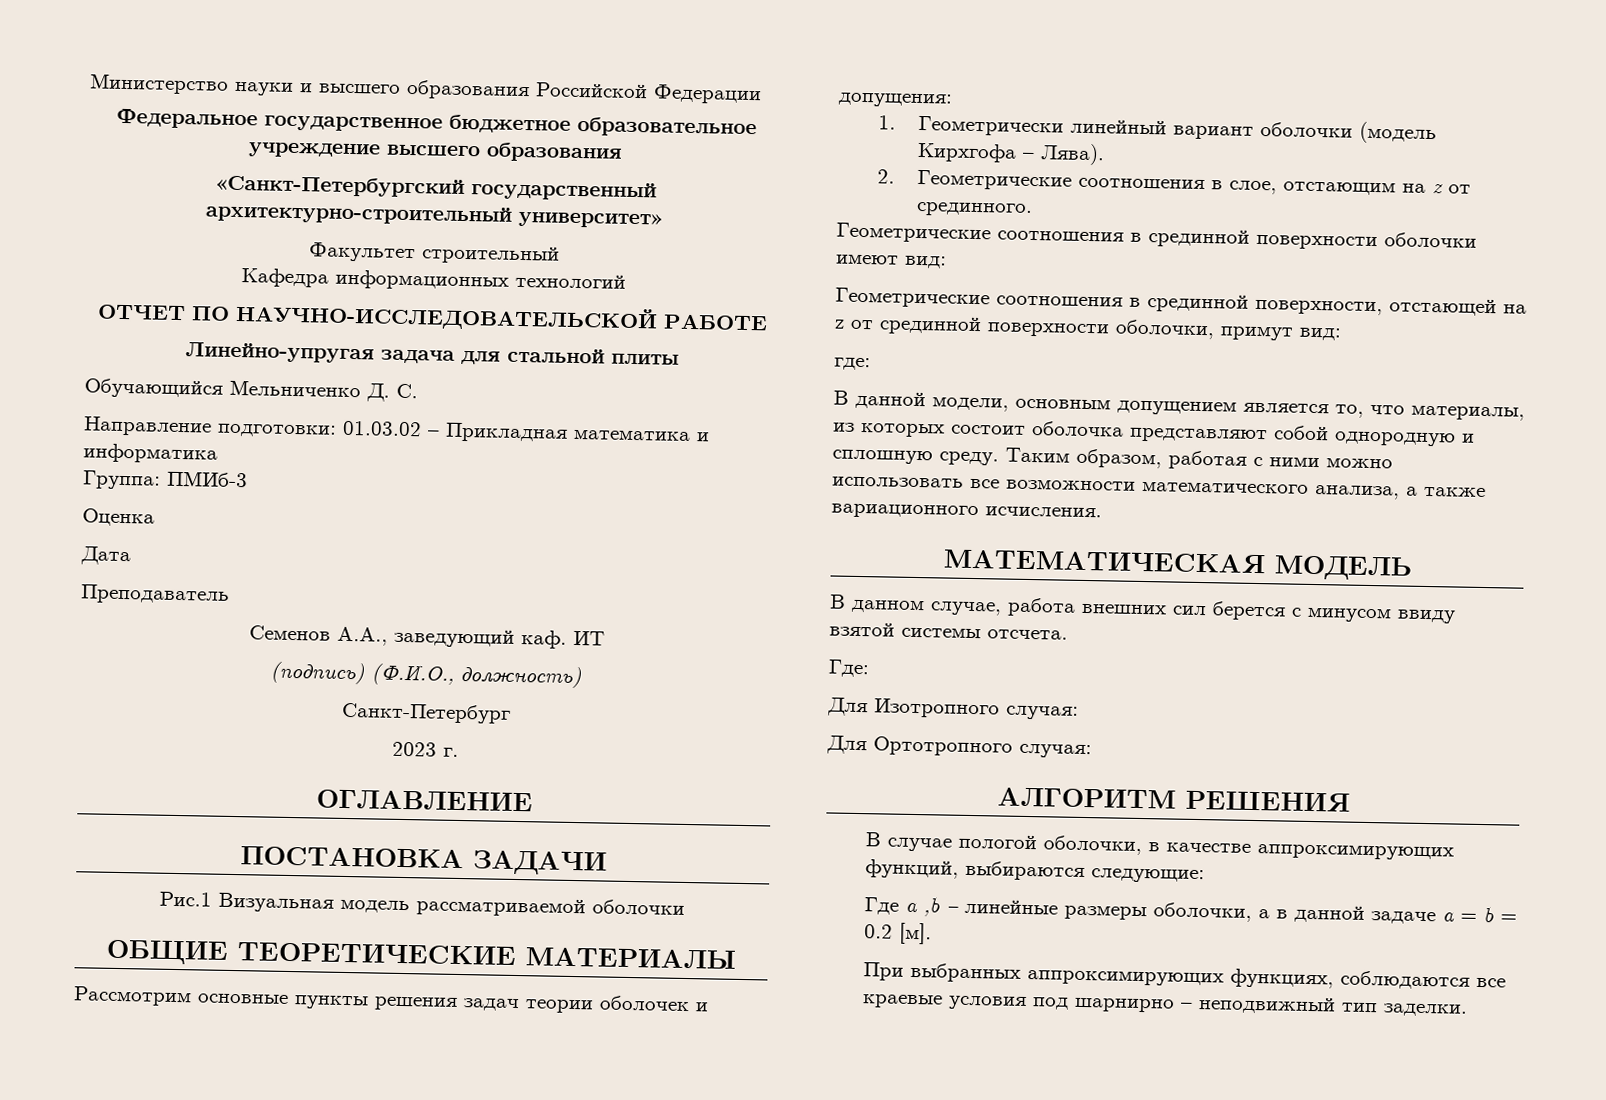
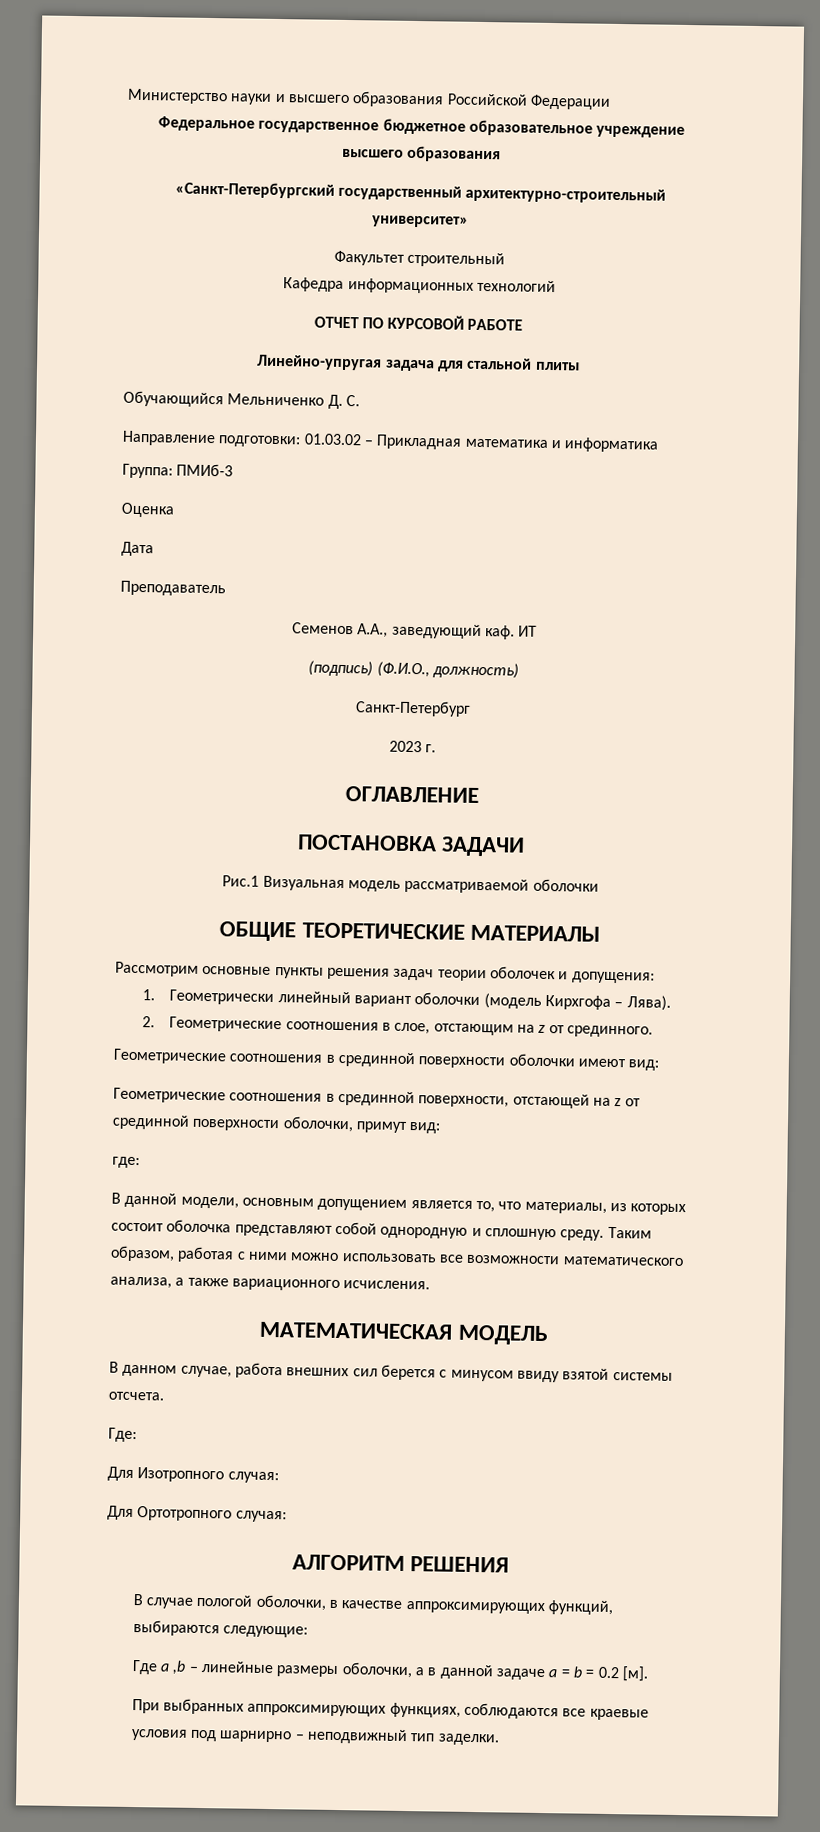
- ОТЧЕТ ПО НАУЧНО-ИССЛЕДОВАТЕЛЬСКОЙ РАБОТЕ
+ ОТЧЕТ ПО КУРСОВОЙ РАБОТЕ

